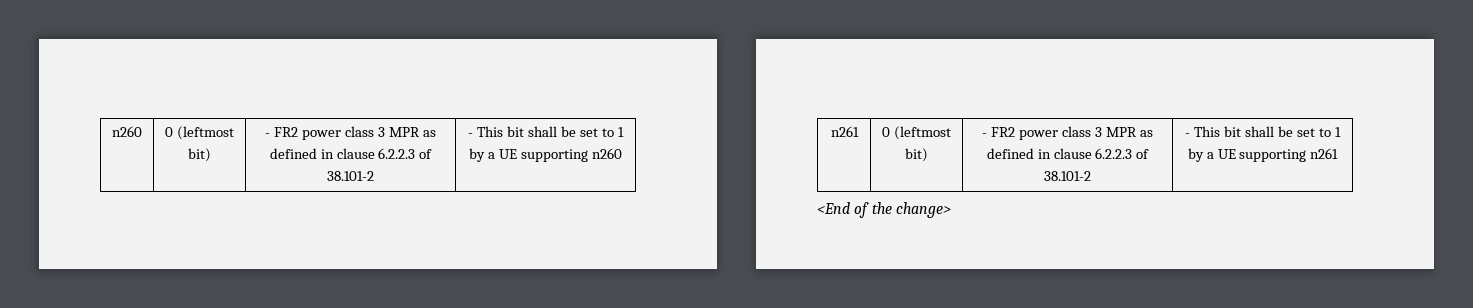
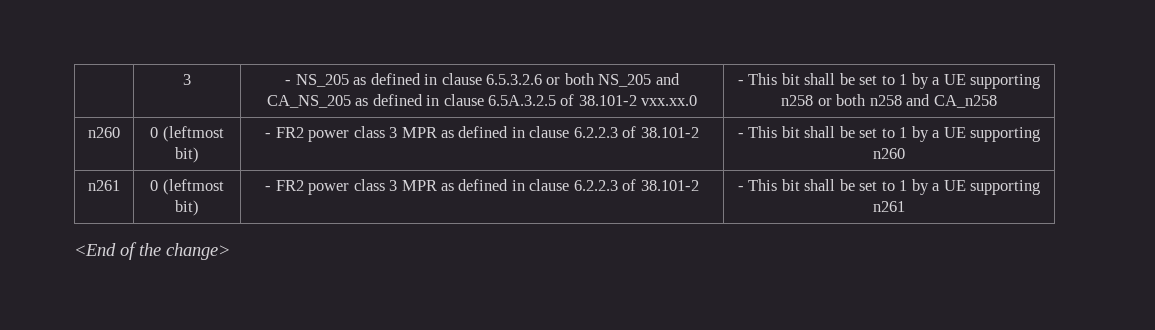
+ | 3 | - NS_205 as defined in clause 6.5.3.2.6 or both NS_205 and CA_NS_205 as defined in clause 6.5A.3.2.5 of 38.101-2 vxx.xx.0 | - This bit shall be set to 1 by a UE supporting n258 or both n258 and CA_n258

